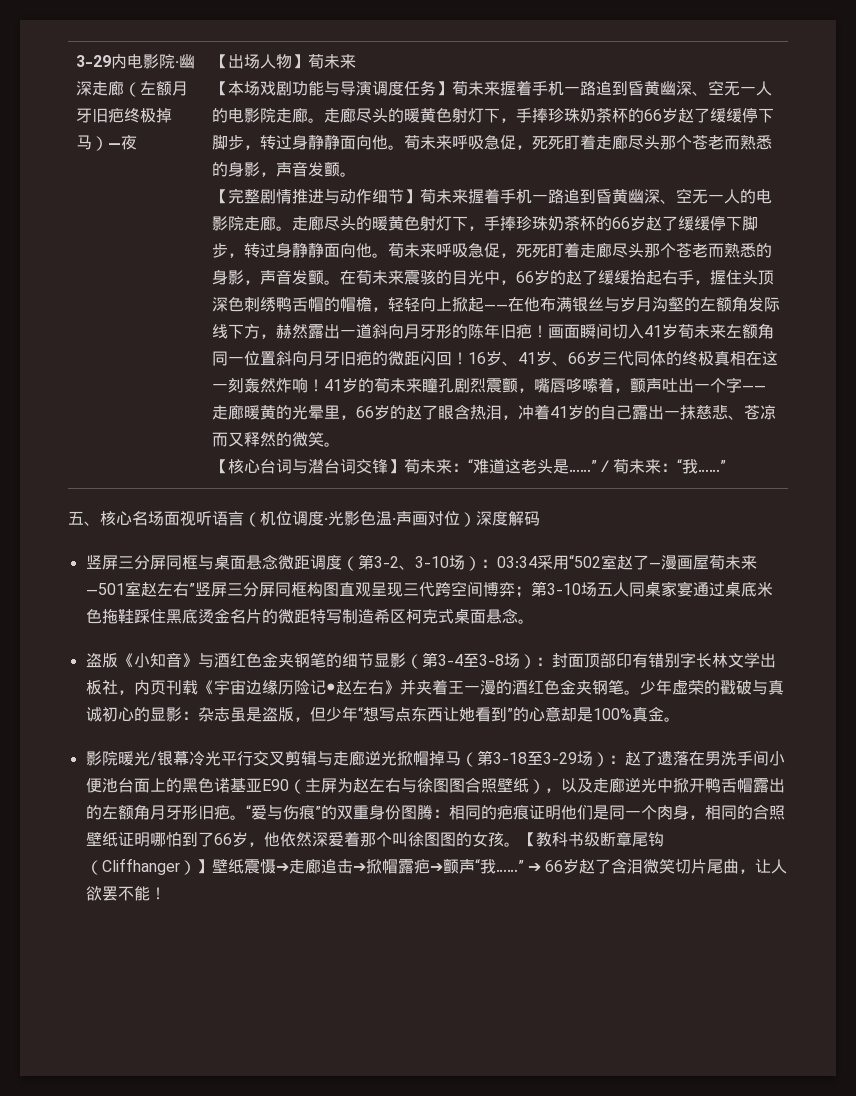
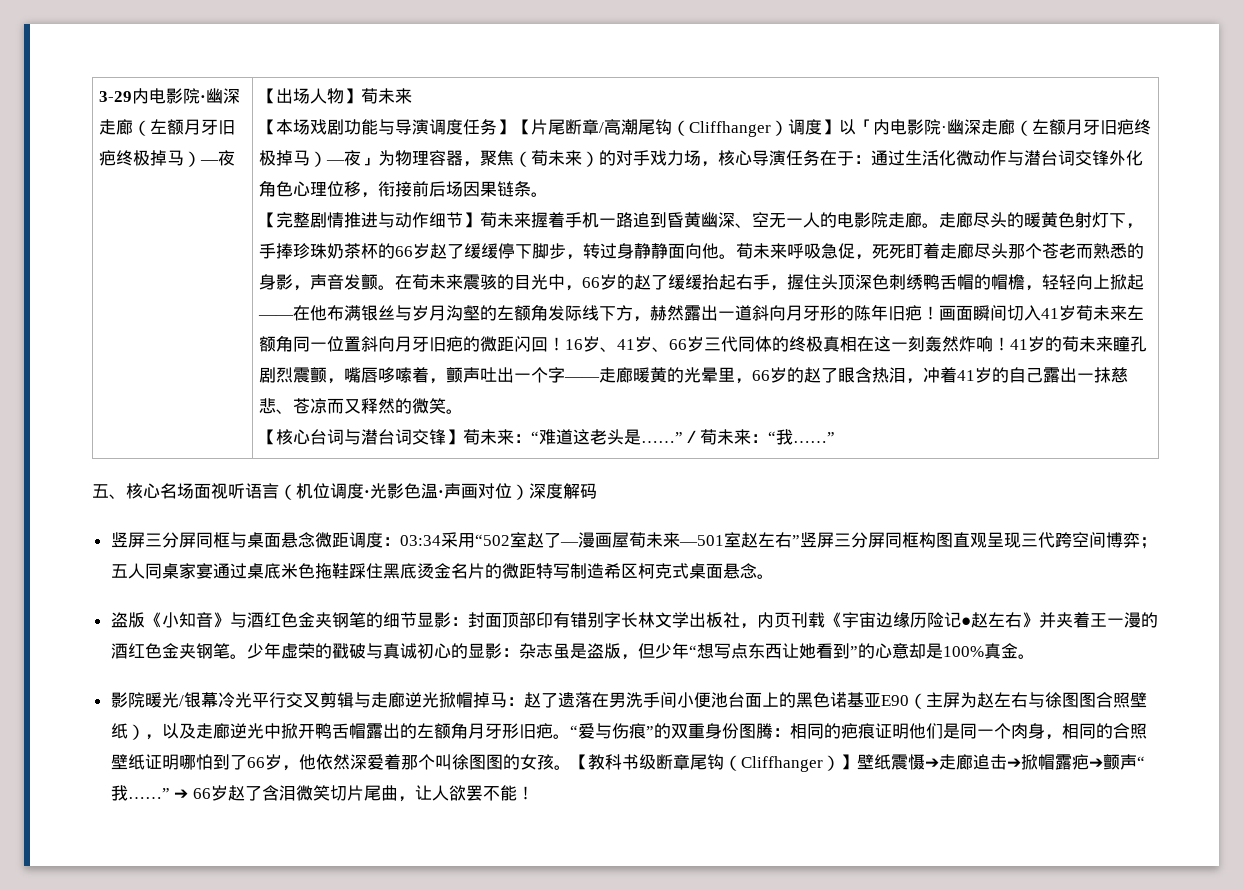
- 【本场戏剧功能与导演调度任务】荀未来握着手机一路追到昏黄幽深、空无一人的电影院走廊。走廊尽头的暖黄色射灯下，手捧珍珠奶茶杯的66岁赵了缓缓停下脚步，转过身静静面向他。荀未来呼吸急促，死死盯着走廊尽头那个苍老而熟悉的身影，声音发颤。
+ 【本场戏剧功能与导演调度任务】【片尾断章/高潮尾钩（Cliffhanger）调度】以「内电影院·幽深走廊（左额月牙旧疤终极掉马）—夜」为物理容器，聚焦（荀未来）的对手戏力场，核心导演任务在于：通过生活化微动作与潜台词交锋外化角色心理位移，衔接前后场因果链条。
- 竖屏三分屏同框与桌面悬念微距调度（第3-2、3-10场）：03:34采用“502室赵了—漫画屋荀未来—501室赵左右”竖屏三分屏同框构图直观呈现三代跨空间博弈；第3-10场五人同桌家宴通过桌底米色拖鞋踩住黑底烫金名片的微距特写制造希区柯克式桌面悬念。
+ 竖屏三分屏同框与桌面悬念微距调度：03:34采用“502室赵了—漫画屋荀未来—501室赵左右”竖屏三分屏同框构图直观呈现三代跨空间博弈；五人同桌家宴通过桌底米色拖鞋踩住黑底烫金名片的微距特写制造希区柯克式桌面悬念。
- 盗版《小知音》与酒红色金夹钢笔的细节显影（第3-4至3-8场）：封面顶部印有错别字长林文学出板社，内页刊载《宇宙边缘历险记●赵左右》并夹着王一漫的酒红色金夹钢笔。
+ 盗版《小知音》与酒红色金夹钢笔的细节显影：封面顶部印有错别字长林文学出板社，内页刊载《宇宙边缘历险记●赵左右》并夹着王一漫的酒红色金夹钢笔。
- 影院暖光/银幕冷光平行交叉剪辑与走廊逆光掀帽掉马（第3-18至3-29场）：赵了遗落在男洗手间小便池台面上的黑色诺基亚E90（主屏为赵左右与徐图图合照壁纸），以及走廊逆光中掀开鸭舌帽露出的左额角月牙形旧疤。
+ 影院暖光/银幕冷光平行交叉剪辑与走廊逆光掀帽掉马：赵了遗落在男洗手间小便池台面上的黑色诺基亚E90（主屏为赵左右与徐图图合照壁纸），以及走廊逆光中掀开鸭舌帽露出的左额角月牙形旧疤。

